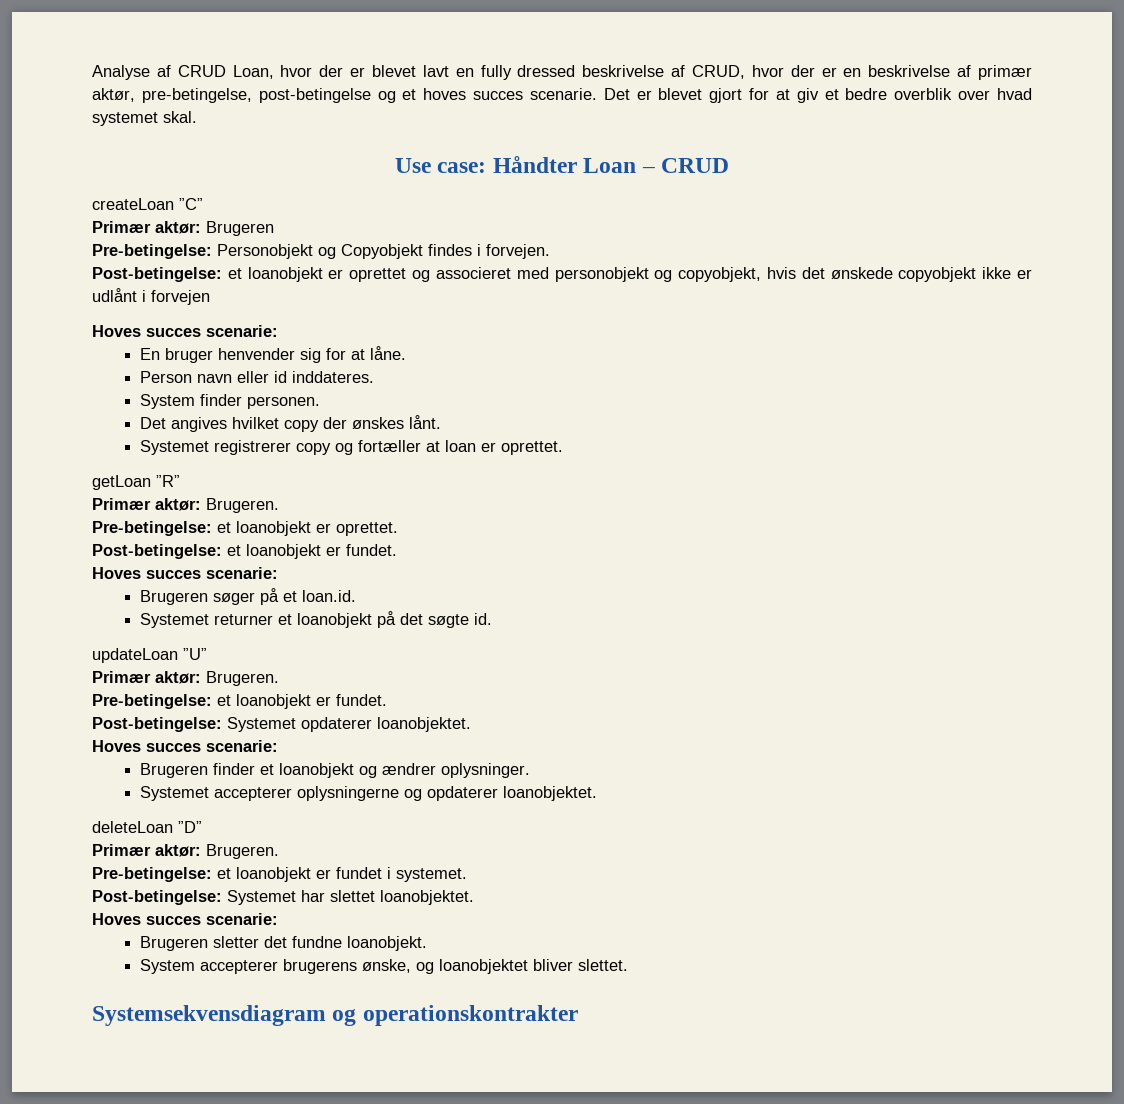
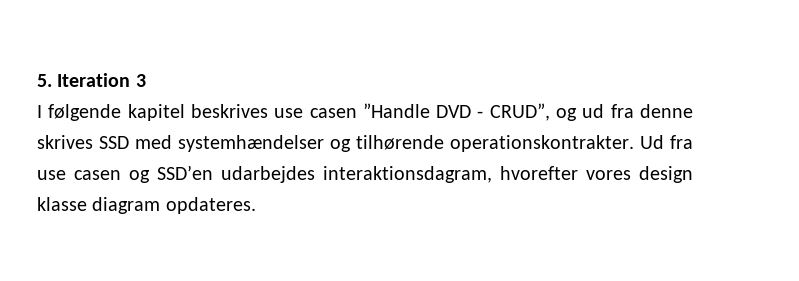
- Analyse af CRUD Loan, hvor der er blevet lavt en fully dressed beskrivelse af CRUD, hvor der er en beskrivelse af primær aktør, pre-betingelse, post-betingelse og et hoves succes scenarie. Det er blevet gjort for at giv et bedre overblik over hvad systemet skal.
- Use case: Håndter Loan – CRUD
- createLoan ”C”
- Primær aktør: Brugeren
- Pre-betingelse: Personobjekt og Copyobjekt findes i forvejen.
- Post-betingelse: et loanobjekt er oprettet og associeret med personobjekt og copyobjekt, hvis det ønskede copyobjekt ikke er udlånt i forvejen
- Hoves succes scenarie:
- En bruger henvender sig for at låne.
- Person navn eller id inddateres.
- System finder personen.
- Det angives hvilket copy der ønskes lånt.
- Systemet registrerer copy og fortæller at loan er oprettet.
- getLoan ”R”
- Primær aktør: Brugeren.
- Pre-betingelse: et loanobjekt er oprettet.
- Post-betingelse: et loanobjekt er fundet.
- Hoves succes scenarie:
- Brugeren søger på et loan.id.
- Systemet returner et loanobjekt på det søgte id.
- updateLoan ”U”
- Primær aktør: Brugeren.
- Pre-betingelse: et loanobjekt er fundet.
- Post-betingelse: Systemet opdaterer loanobjektet.
- Hoves succes scenarie:
- Brugeren finder et loanobjekt og ændrer oplysninger.
- Systemet accepterer oplysningerne og opdaterer loanobjektet.
- deleteLoan ”D”
- Primær aktør: Brugeren.
- Pre-betingelse: et loanobjekt er fundet i systemet.
- Post-betingelse: Systemet har slettet loanobjektet.
- Hoves succes scenarie:
- Brugeren sletter det fundne loanobjekt.
- System accepterer brugerens ønske, og loanobjektet bliver slettet.
- Systemsekvensdiagram og operationskontrakter
+ 5. Iteration 3
+ I følgende kapitel beskrives use casen ”Handle DVD - CRUD”, og ud fra denne skrives SSD med systemhændelser og tilhørende operationskontrakter. Ud fra use casen og SSD’en udarbejdes interaktionsdagram, hvorefter vores design klasse diagram opdateres.

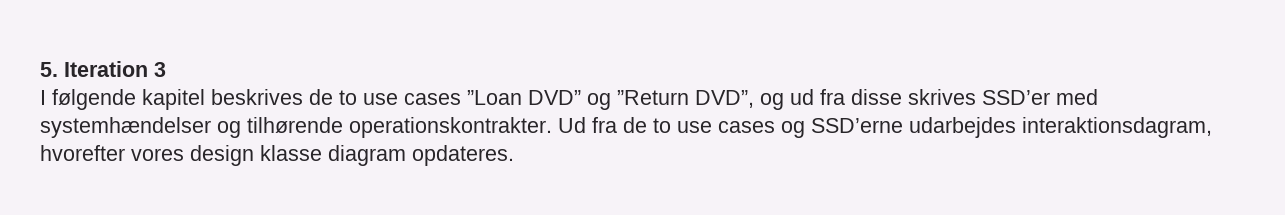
- I følgende kapitel beskrives use casen ”Handle DVD - CRUD”, og ud fra denne skrives SSD med systemhændelser og tilhørende operationskontrakter.
+ I følgende kapitel beskrives de to use cases ”Loan DVD” og ”Return DVD”, og ud fra disse skrives SSD’er med systemhændelser og tilhørende operationskontrakter.
- Ud fra use casen og SSD’en udarbejdes interaktionsdagram, hvorefter vores design klasse diagram opdateres.
+ Ud fra de to use cases og SSD’erne udarbejdes interaktionsdagram, hvorefter vores design klasse diagram opdateres.

